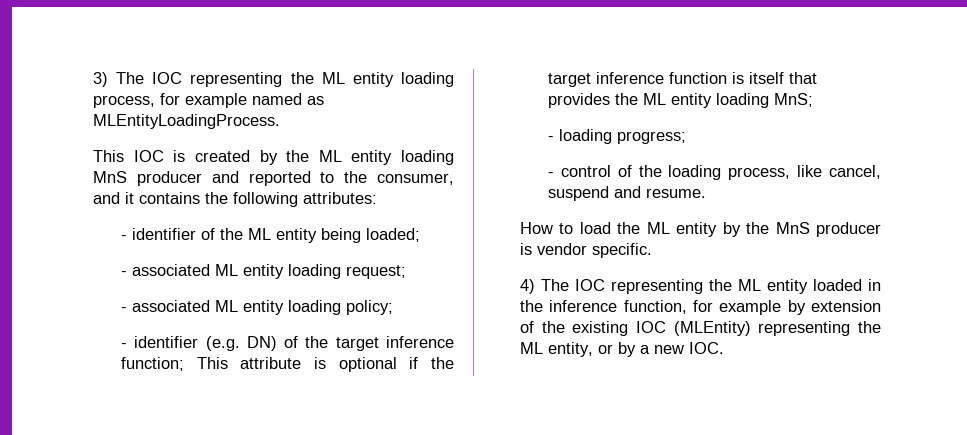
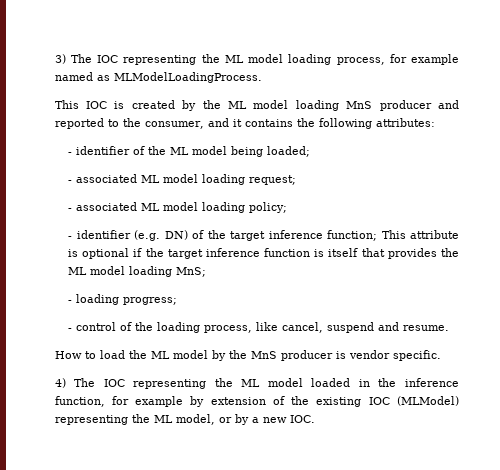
- 3) The IOC representing the ML entity loading process, for example named as MLEntityLoadingProcess.
+ 3) The IOC representing the ML model loading process, for example named as MLModelLoadingProcess.
- This IOC is created by the ML entity loading MnS producer and reported to the consumer, and it contains the following attributes:
+ This IOC is created by the ML model loading MnS producer and reported to the consumer, and it contains the following attributes:
- - identifier of the ML entity being loaded;
+ - identifier of the ML model being loaded;
- - associated ML entity loading request;
+ - associated ML model loading request;
- - associated ML entity loading policy;
+ - associated ML model loading policy;
- - identifier (e.g. DN) of the target inference function; This attribute is optional if the target inference function is itself that provides the ML entity loading MnS;
+ - identifier (e.g. DN) of the target inference function; This attribute is optional if the target inference function is itself that provides the ML model loading MnS;
- How to load the ML entity by the MnS producer is vendor specific.
+ How to load the ML model by the MnS producer is vendor specific.
- 4) The IOC representing the ML entity loaded in the inference function, for example by extension of the existing IOC (MLEntity) representing the ML entity, or by a new IOC.
+ 4) The IOC representing the ML model loaded in the inference function, for example by extension of the existing IOC (MLModel) representing the ML model, or by a new IOC.

